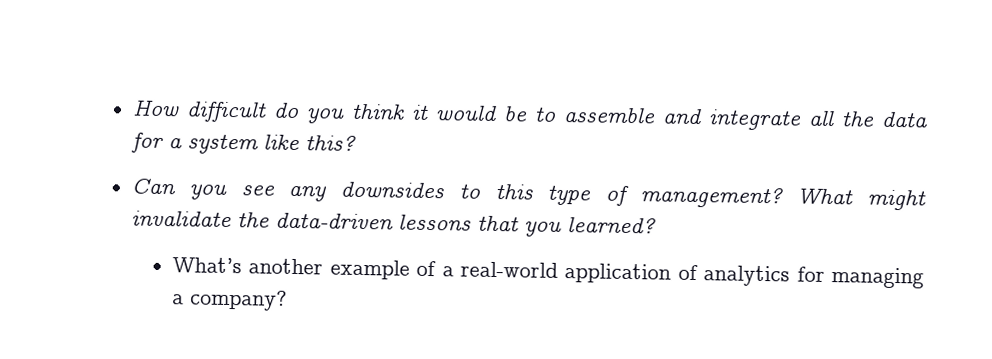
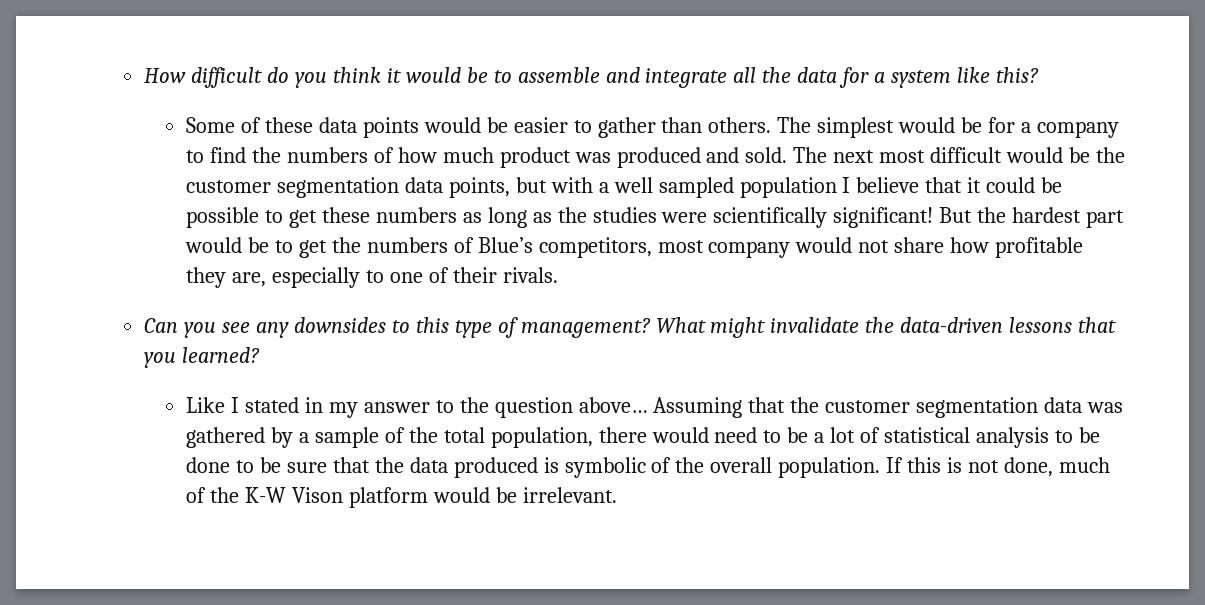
+ Some of these data points would be easier to gather than others. The simplest would be for a company to find the numbers of how much product was produced and sold. The next most difficult would be the customer segmentation data points, but with a well sampled population I believe that it could be possible to get these numbers as long as the studies were scientifically significant! But the hardest part would be to get the numbers of Blue’s competitors, most company would not share how profitable they are, especially to one of their rivals.
- What’s another example of a real-world application of analytics for managing a company?
+ Like I stated in my answer to the question above… Assuming that the customer segmentation data was gathered by a sample of the total population, there would need to be a lot of statistical analysis to be done to be sure that the data produced is symbolic of the overall population. If this is not done, much of the K-W Vison platform would be irrelevant.

